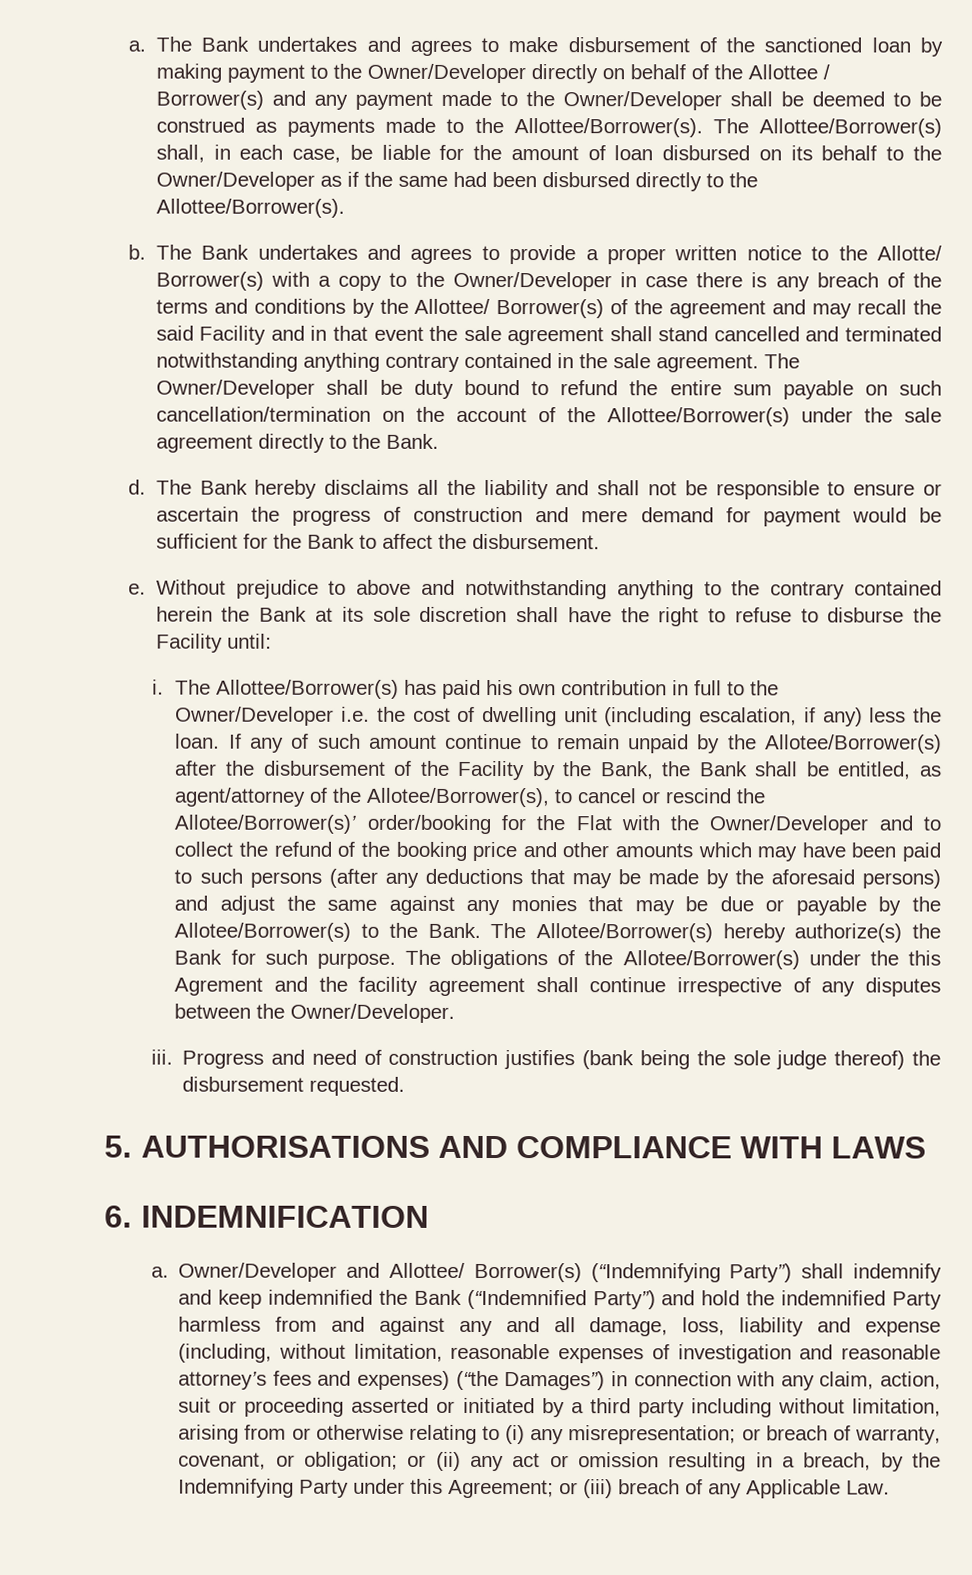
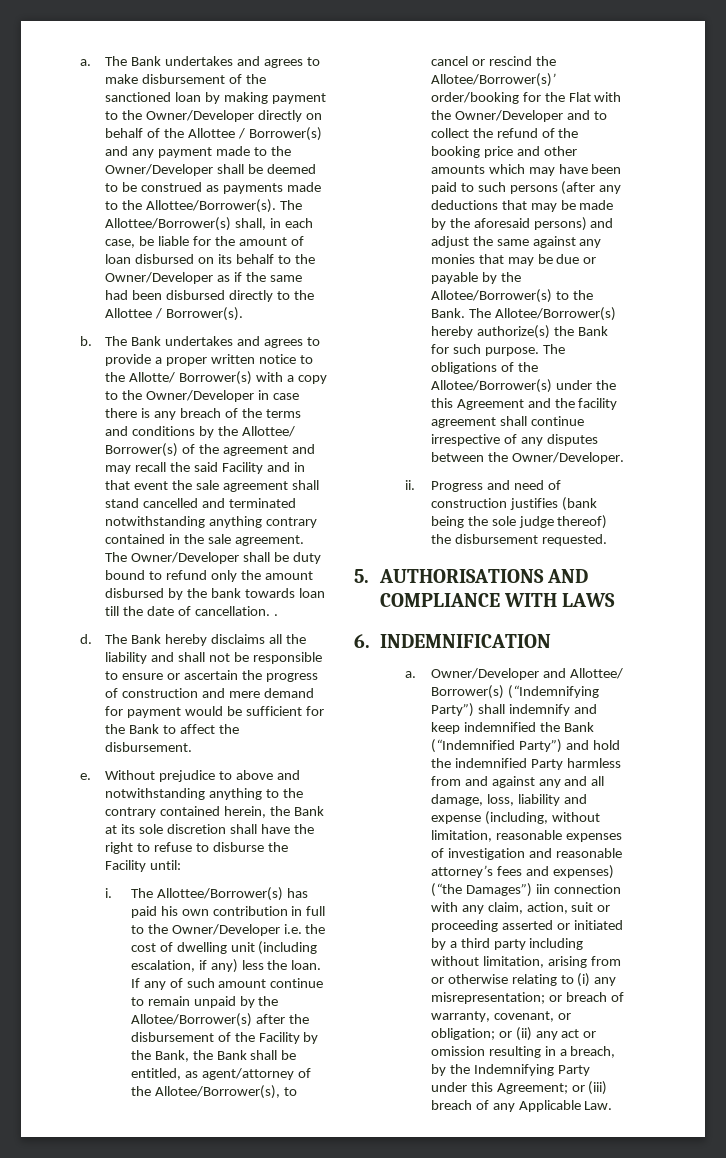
- The Allottee/Borrower(s) shall, in each case, be liable for the amount of loan disbursed on its behalf to the Owner/Developer as if the same had been disbursed directly to the Allottee/Borrower(s).
+ The Allottee/Borrower(s) shall, in each case, be liable for the amount of loan disbursed on its behalf to the Owner/Developer as if the same had been disbursed directly to the Allottee / Borrower(s).
- The Owner/Developer shall be duty bound to refund the entire sum payable on such cancellation/termination on the account of the Allottee/Borrower(s) under the sale agreement directly to the Bank.
+ The Owner/Developer shall be duty bound to refund only the amount disbursed by the bank towards loan till the date of cancellation. .
- Without prejudice to above and notwithstanding anything to the contrary contained herein the Bank at its sole discretion shall have the right to refuse to disburse the Facility until:
+ Without prejudice to above and notwithstanding anything to the contrary contained herein, the Bank at its sole discretion shall have the right to refuse to disburse the Facility until:
- The obligations of the Allotee/Borrower(s) under the this Agrement and the facility agreement shall continue irrespective of any disputes between the Owner/Developer.
+ The obligations of the Allotee/Borrower(s) under the this Agreement and the facility agreement shall continue irrespective of any disputes between the Owner/Developer.
- iii.
+ ii.
- Owner/Developer and Allottee/ Borrower(s) (“Indemnifying Party”) shall indemnify and keep indemnified the Bank (“Indemnified Party”) and hold the indemnified Party harmless from and against any and all damage, loss, liability and expense (including, without limitation, reasonable expenses of investigation and reasonable attorney’s fees and expenses) (“the Damages”) in connection with any claim, action, suit or proceeding asserted or initiated by a third party including without limitation, arising from or otherwise relating to (i) any misrepresentation;
+ Owner/Developer and Allottee/ Borrower(s) (“Indemnifying Party”) shall indemnify and keep indemnified the Bank (“Indemnified Party”) and hold the indemnified Party harmless from and against any and all damage, loss, liability and expense (including, without limitation, reasonable expenses of investigation and reasonable attorney’s fees and expenses) (“the Damages”) iin connection with any claim, action, suit or proceeding asserted or initiated by a third party including without limitation, arising from or otherwise relating to (i) any misrepresentation;

